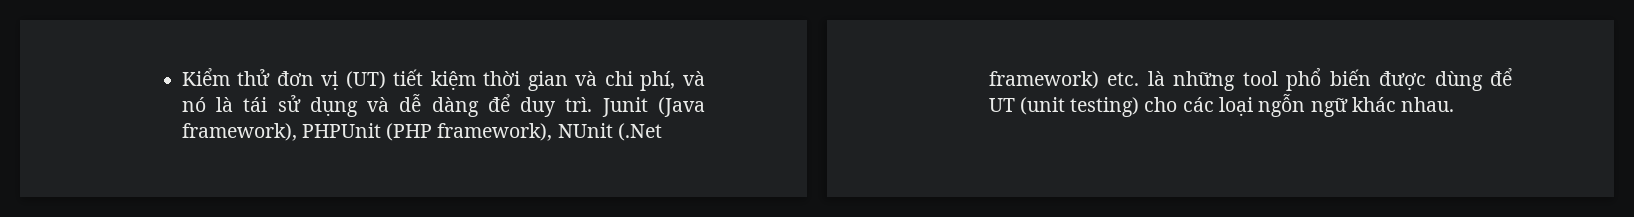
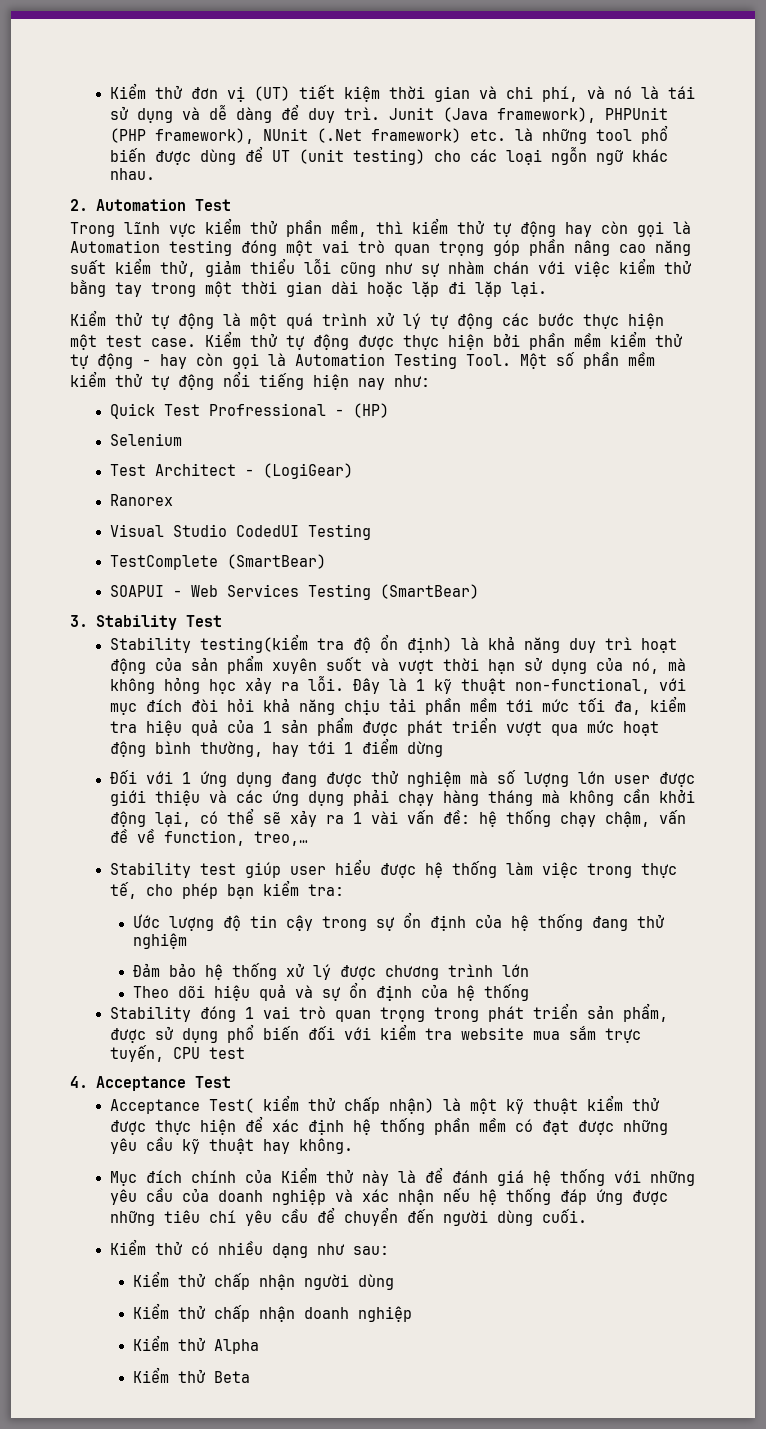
+ 2. Automation Test
+ Trong lĩnh vực kiểm thử phần mềm, thì kiểm thử tự động hay còn gọi là Automation testing đóng một vai trò quan trọng góp phần nâng cao năng suất kiểm thử, giảm thiểu lỗi cũng như sự nhàm chán với việc kiểm thử bằng tay trong một thời gian dài hoặc lặp đi lặp lại.
+ Kiểm thử tự động là một quá trình xử lý tự động các bước thực hiện một test case. Kiểm thử tự động được thực hiện bởi phần mềm kiểm thử tự động - hay còn gọi là Automation Testing Tool. Một số phần mềm kiểm thử tự động nổi tiếng hiện nay như:
+ Quick Test Profressional - (HP)
+ Selenium
+ Test Architect - (LogiGear)
+ Ranorex
+ Visual Studio CodedUI Testing
+ TestComplete (SmartBear)
+ SOAPUI - Web Services Testing (SmartBear)
+ 3. Stability Test
+ Stability testing(kiểm tra độ ổn định) là khả năng duy trì hoạt động của sản phẩm xuyên suốt và vượt thời hạn sử dụng của nó, mà không hỏng học xảy ra lỗi. Đây là 1 kỹ thuật non-functional, với mục đích đòi hỏi khả năng chịu tải phần mềm tới mức tối đa, kiểm tra hiệu quả của 1 sản phẩm được phát triển vượt qua mức hoạt động bình thường, hay tới 1 điểm dừng
+ Đối với 1 ứng dụng đang được thử nghiệm mà số lượng lớn user được giới thiệu và các ứng dụng phải chạy hàng tháng mà không cần khởi động lại, có thể sẽ xảy ra 1 vài vấn đề: hệ thống chạy chậm, vấn đề về function, treo,…
+ Stability test giúp user hiểu được hệ thống làm việc trong thực tế, cho phép bạn kiểm tra:
+ Ước lượng độ tin cậy trong sự ổn định của hệ thống đang thử nghiệm
+ Đảm bảo hệ thống xử lý được chương trình lớn
+ Theo dõi hiệu quả và sự ổn định của hệ thống
+ Stability đóng 1 vai trò quan trọng trong phát triển sản phẩm, được sử dụng phổ biến đối với kiểm tra website mua sắm trực tuyến, CPU test
+ 4. Acceptance Test
+ Acceptance Test( kiểm thử chấp nhận) là một kỹ thuật kiểm thử được thực hiện để xác định hệ thống phần mềm có đạt được những yêu cầu kỹ thuật hay không.
+ Mục đích chính của Kiểm thử này là để đánh giá hệ thống với những yêu cầu của doanh nghiệp và xác nhận nếu hệ thống đáp ứng được những tiêu chí yêu cầu để chuyển đến người dùng cuối.
+ Kiểm thử có nhiều dạng như sau:
+ Kiểm thử chấp nhận người dùng
+ Kiểm thử chấp nhận doanh nghiệp
+ Kiểm thử Alpha
+ Kiểm thử Beta

